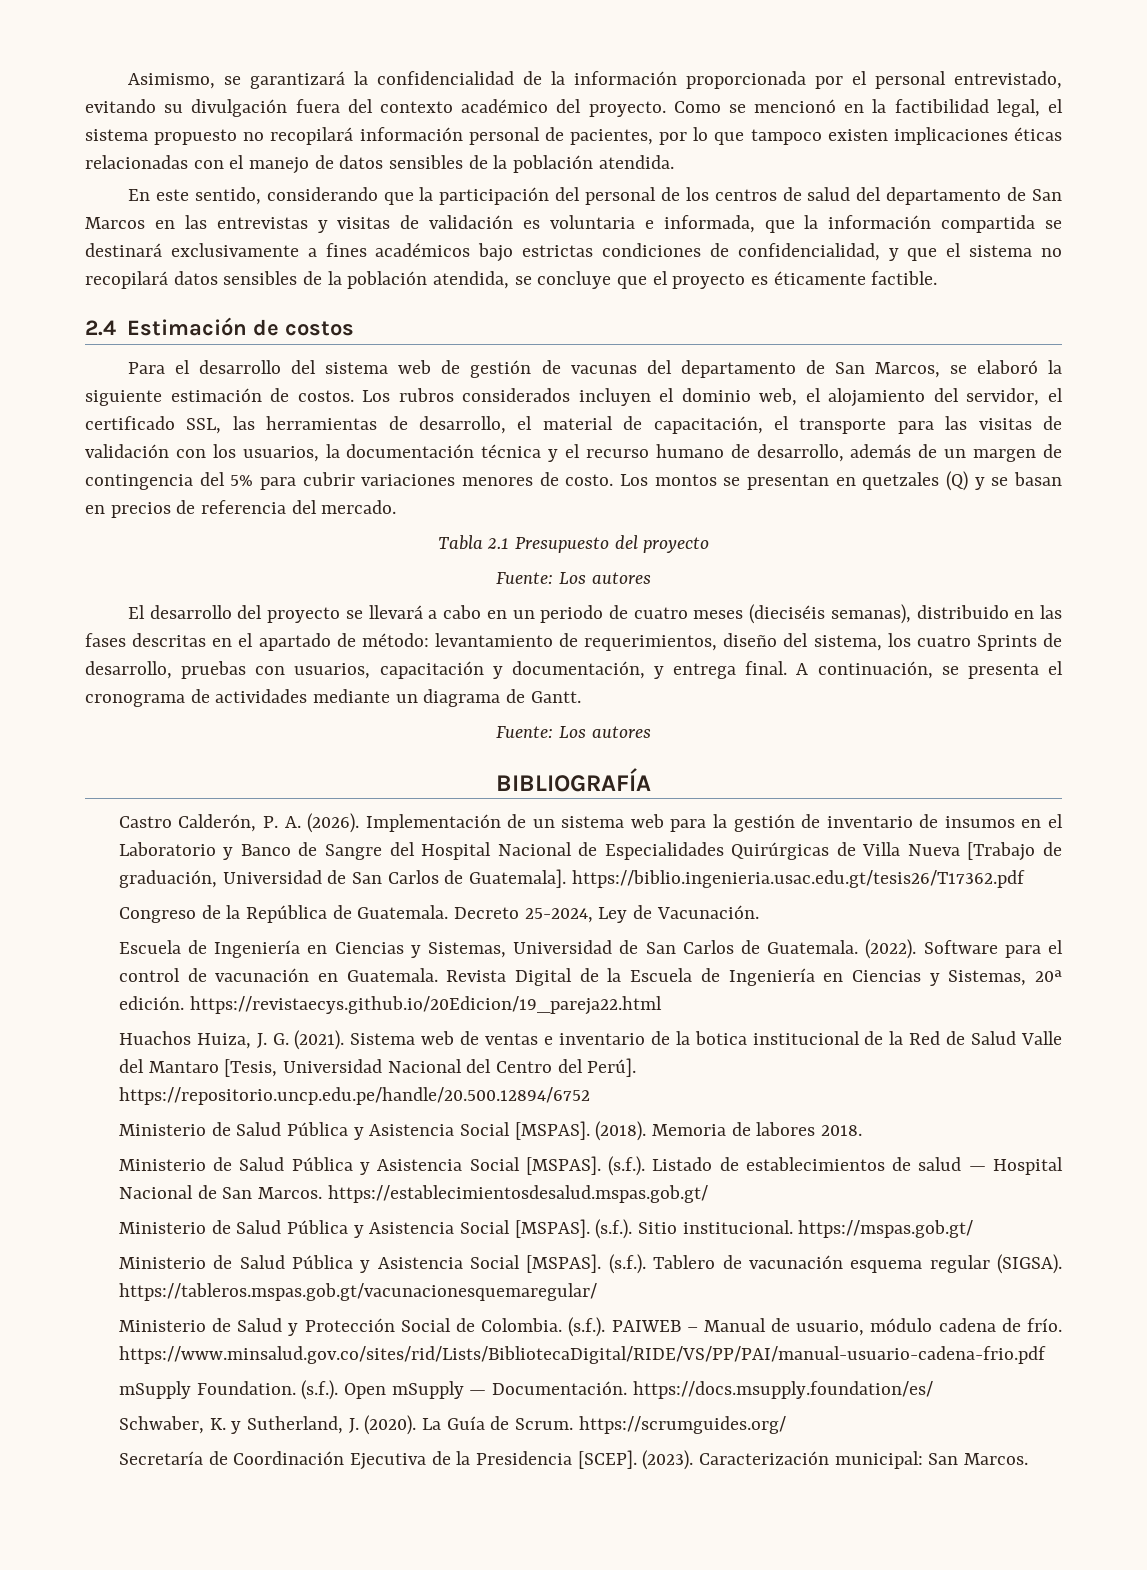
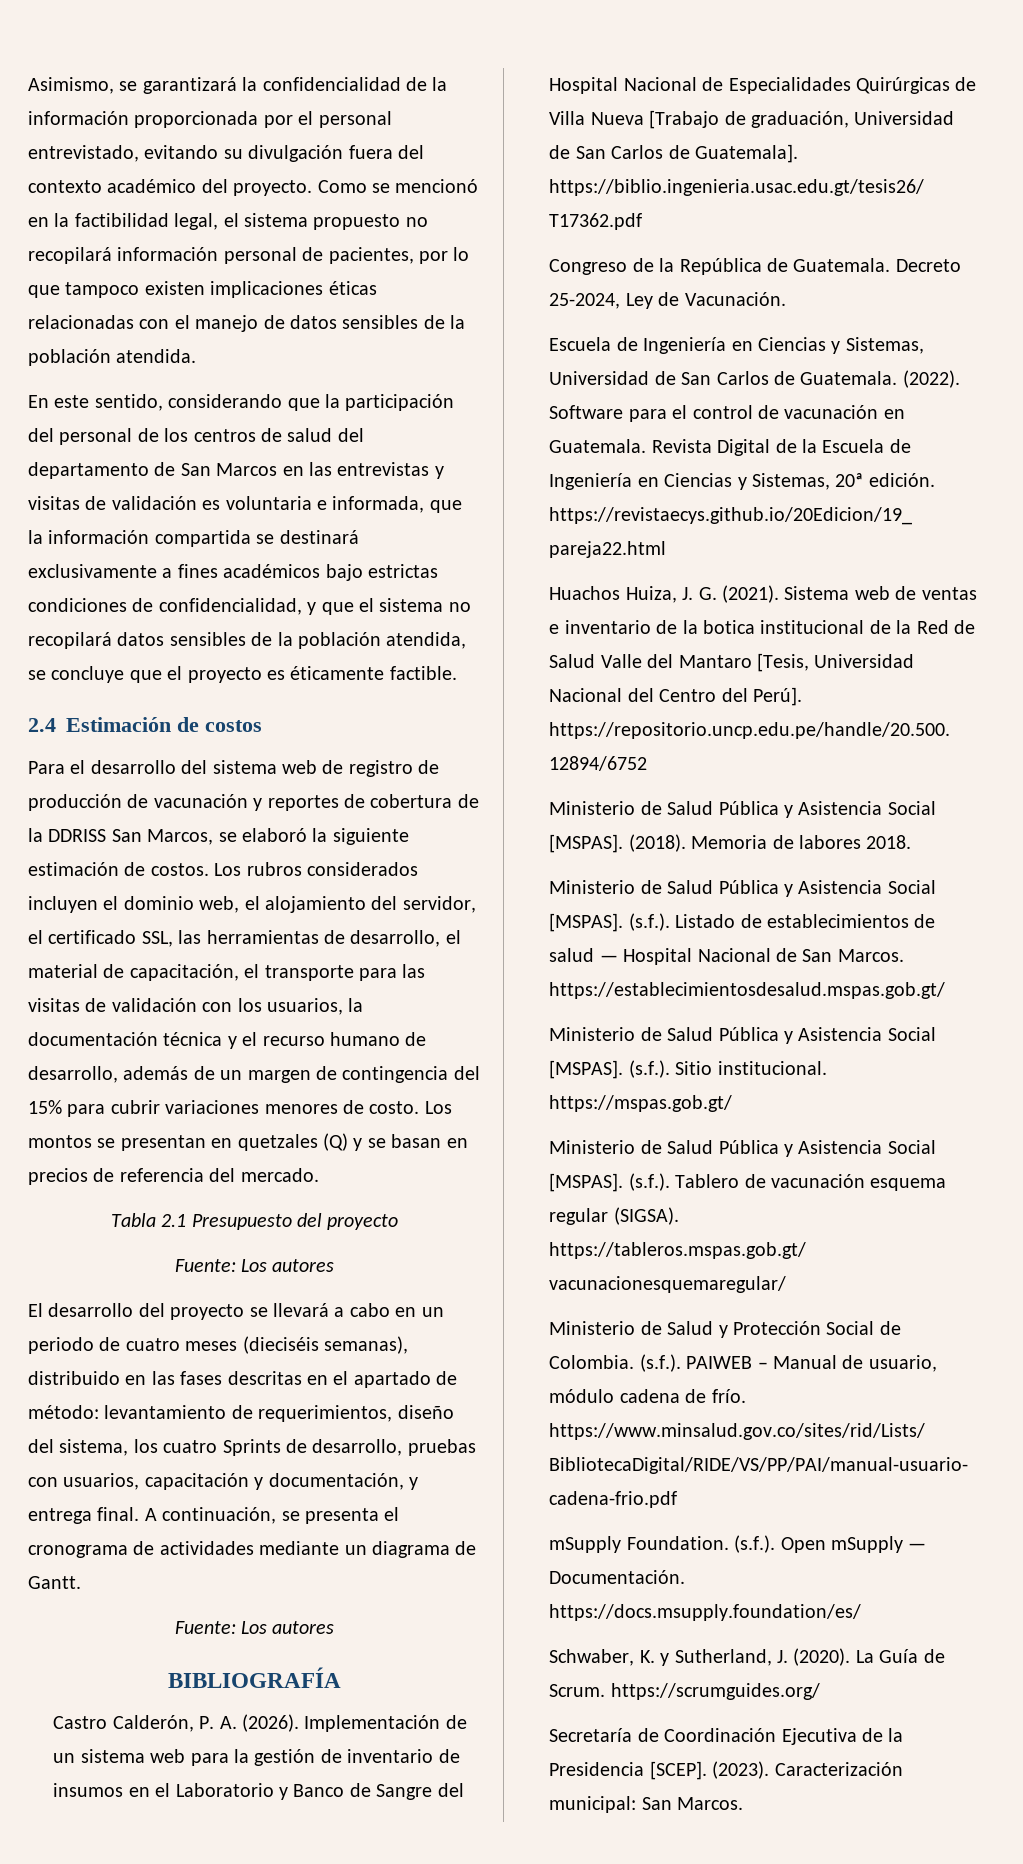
- Para el desarrollo del sistema web de gestión de vacunas del departamento de San Marcos, se elaboró la siguiente estimación de costos.
+ Para el desarrollo del sistema web de registro de producción de vacunación y reportes de cobertura de la DDRISS San Marcos, se elaboró la siguiente estimación de costos.
- Los rubros considerados incluyen el dominio web, el alojamiento del servidor, el certificado SSL, las herramientas de desarrollo, el material de capacitación, el transporte para las visitas de validación con los usuarios, la documentación técnica y el recurso humano de desarrollo, además de un margen de contingencia del 5% para cubrir variaciones menores de costo.
+ Los rubros considerados incluyen el dominio web, el alojamiento del servidor, el certificado SSL, las herramientas de desarrollo, el material de capacitación, el transporte para las visitas de validación con los usuarios, la documentación técnica y el recurso humano de desarrollo, además de un margen de contingencia del 15% para cubrir variaciones menores de costo.

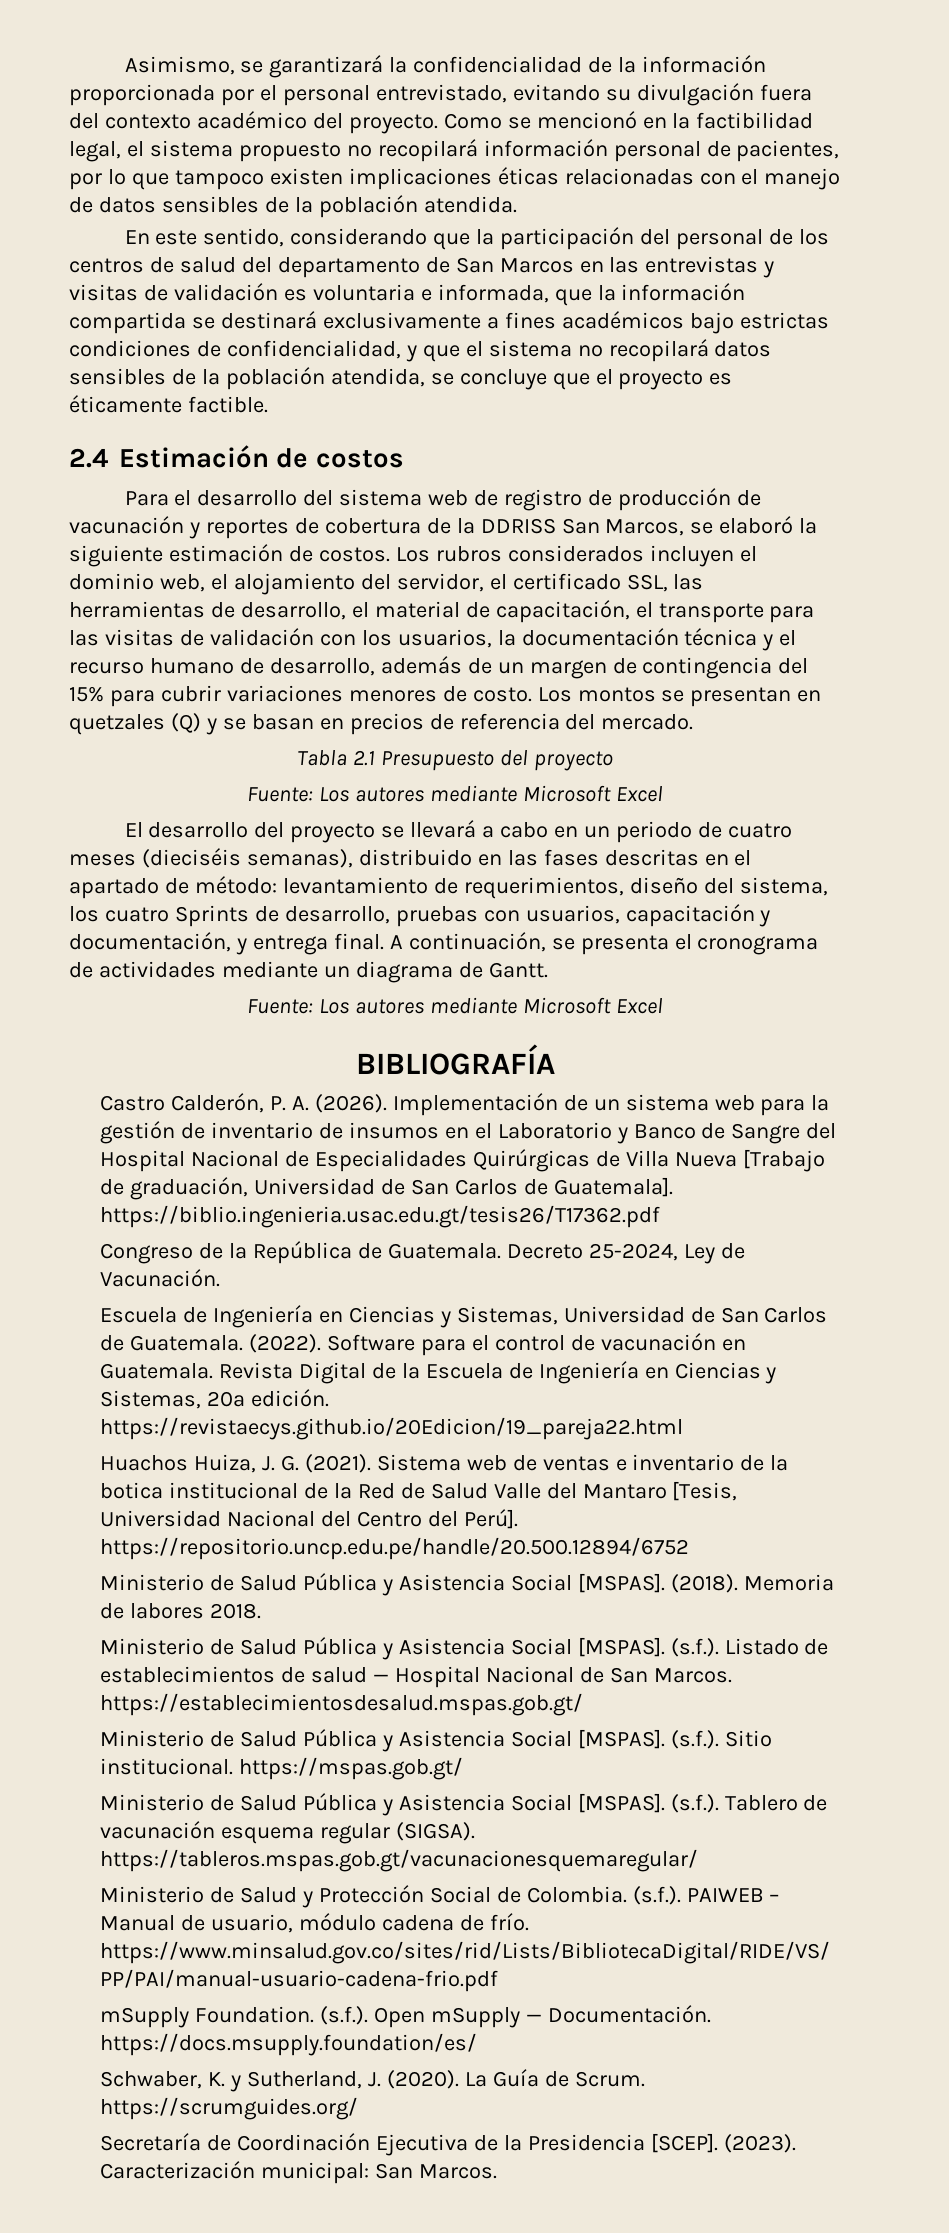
  Tabla 2.1 Presupuesto del proyecto
- Fuente: Los autores
+ Fuente: Los autores mediante Microsoft Excel
  A continuación, se presenta el cronograma de actividades mediante un diagrama de Gantt.
- Fuente: Los autores
+ Fuente: Los autores mediante Microsoft Excel

